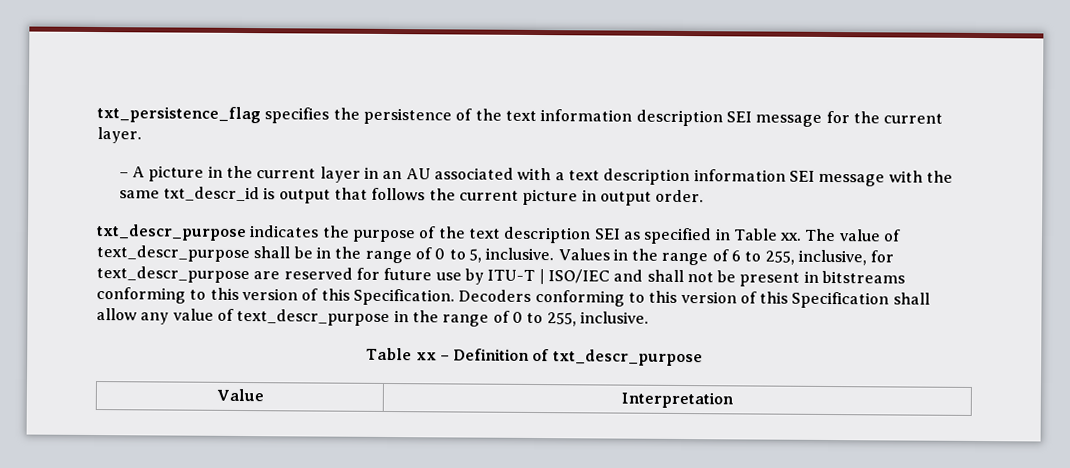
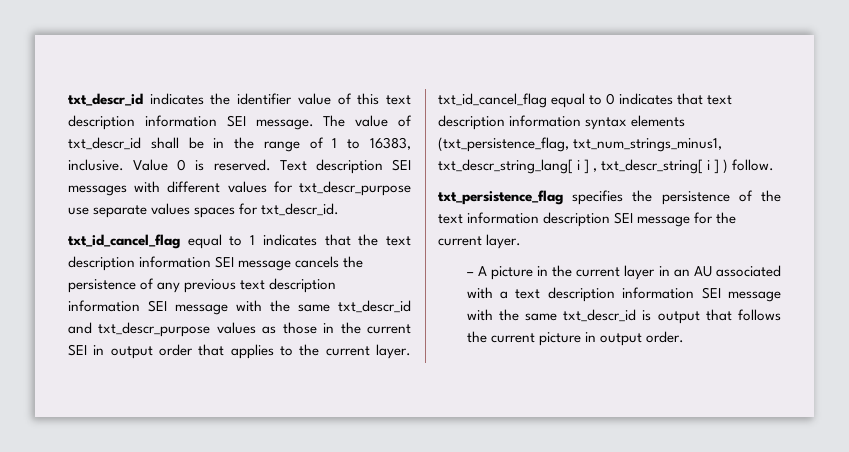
+ txt_descr_id indicates the identifier value of this text description information SEI message. The value of txt_descr_id shall be in the range of 1 to 16383, inclusive. Value 0 is reserved. Text description SEI messages with different values for txt_descr_purpose use separate values spaces for txt_descr_id.
+ txt_id_cancel_flag equal to 1 indicates that the text description information SEI message cancels the persistence of any previous text description information SEI message with the same txt_descr_id and txt_descr_purpose values as those in the current SEI in output order that applies to the current layer. txt_id_cancel_flag equal to 0 indicates that text description information syntax elements (txt_persistence_flag, txt_num_strings_minus1, txt_descr_string_lang[ i ] , txt_descr_string[ i ] ) follow.
- txt_descr_purpose indicates the purpose of the text description SEI as specified in Table xx. The value of text_descr_purpose shall be in the range of 0 to 5, inclusive. Values in the range of 6 to 255, inclusive, for text_descr_purpose are reserved for future use by ITU-T | ISO/IEC and shall not be present in bitstreams conforming to this version of this Specification. Decoders conforming to this version of this Specification shall allow any value of text_descr_purpose in the range of 0 to 255, inclusive.
- Table xx – Definition of txt_descr_purpose
- Value | Interpretation

